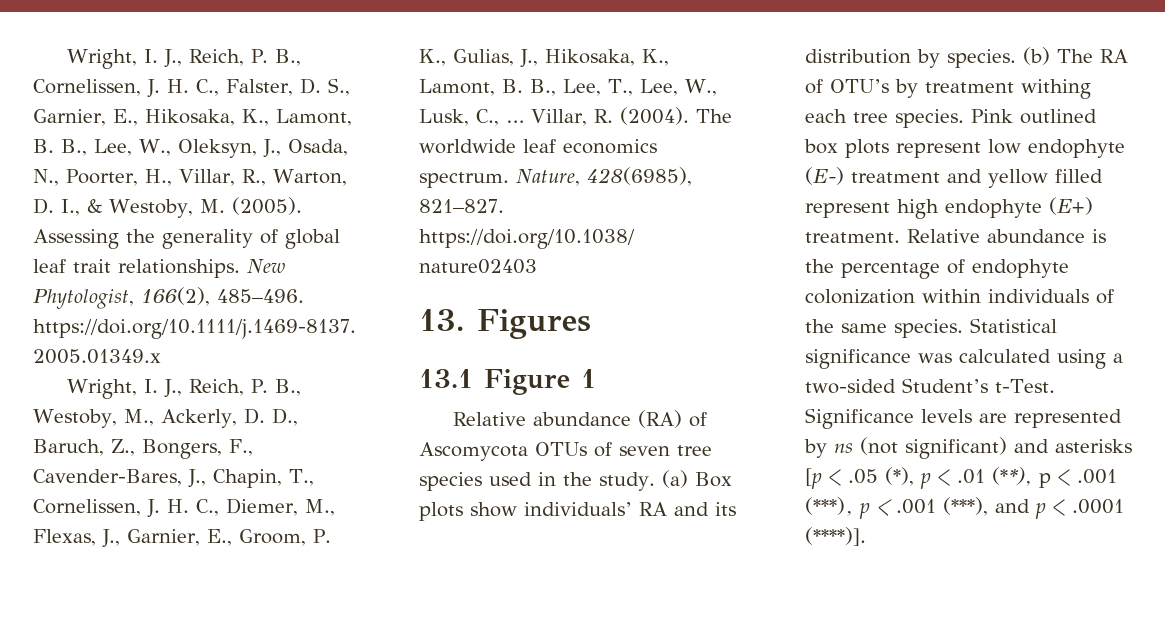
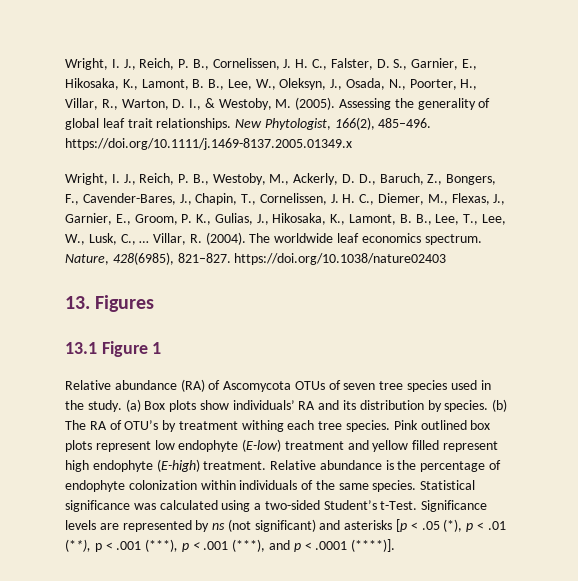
- Pink outlined box plots represent low endophyte (E-) treatment and yellow filled represent high endophyte (E+) treatment.
+ Pink outlined box plots represent low endophyte (E-low) treatment and yellow filled represent high endophyte (E-high) treatment.

